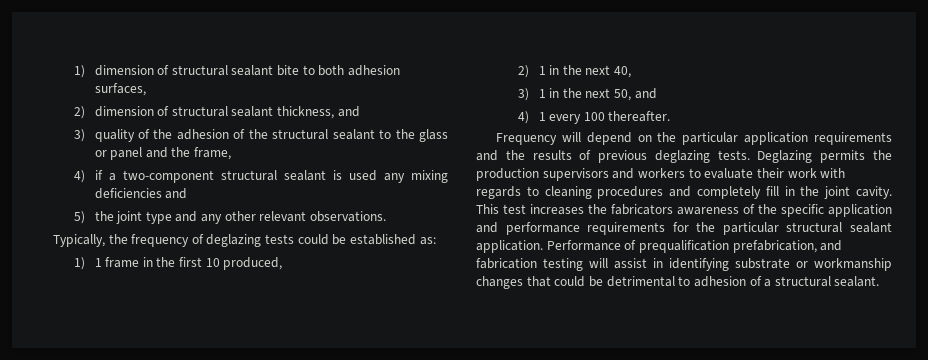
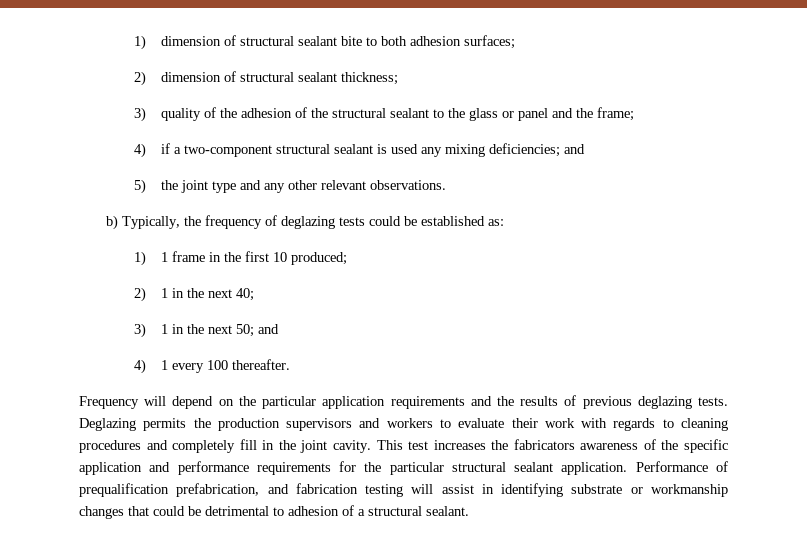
- 1) dimension of structural sealant bite to both adhesion surfaces,
+ 1) dimension of structural sealant bite to both adhesion surfaces;
- 2) dimension of structural sealant thickness, and
+ 2) dimension of structural sealant thickness;
- 3) quality of the adhesion of the structural sealant to the glass or panel and the frame,
+ 3) quality of the adhesion of the structural sealant to the glass or panel and the frame;
- 4) if a two-component structural sealant is used any mixing deficiencies and
+ 4) if a two-component structural sealant is used any mixing deficiencies; and
- Typically, the frequency of deglazing tests could be established as:
+ b) Typically, the frequency of deglazing tests could be established as:
- 1) 1 frame in the first 10 produced,
+ 1) 1 frame in the first 10 produced;
- 2) 1 in the next 40,
+ 2) 1 in the next 40;
- 3) 1 in the next 50, and
+ 3) 1 in the next 50; and

